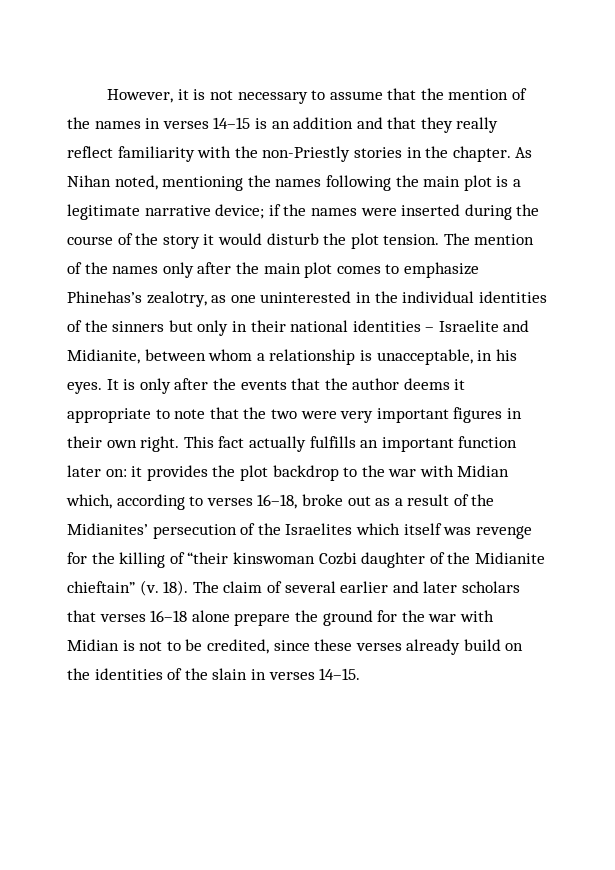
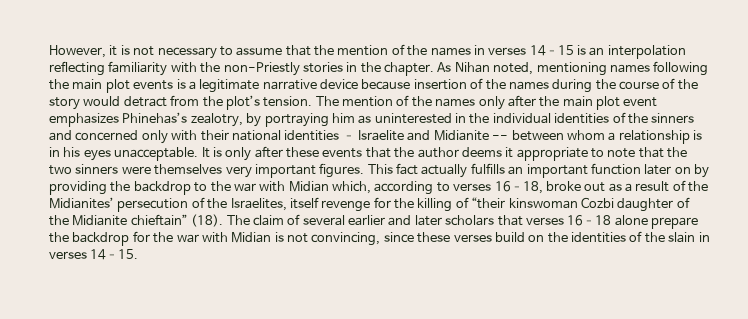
- However, it is not necessary to assume that the mention of the names in verses 14–15 is an addition and that they really reflect familiarity with the non-Priestly stories in the chapter.
+ However, it is not necessary to assume that the mention of the names in verses 14–15 is an interpolation reflecting familiarity with the non-Priestly stories in the chapter.
- As Nihan noted, mentioning the names following the main plot is a legitimate narrative device; if the names were inserted during the course of the story it would disturb the plot tension.
+ As Nihan noted, mentioning names following the main plot events is a legitimate narrative device because insertion of the names during the course of the story would detract from the plot’s tension.
- The mention of the names only after the main plot comes to emphasize Phinehas’s zealotry, as one uninterested in the individual identities of the sinners but only in their national identities – Israelite and Midianite, between whom a relationship is unacceptable, in his eyes.
+ The mention of the names only after the main plot event emphasizes Phinehas’s zealotry, by portraying him as uninterested in the individual identities of the sinners and concerned only with their national identities – Israelite and Midianite -- between whom a relationship is in his eyes unacceptable.
- It is only after the events that the author deems it appropriate to note that the two were very important figures in their own right.
+ It is only after these events that the author deems it appropriate to note that the two sinners were themselves very important figures.
- This fact actually fulfills an important function later on: it provides the plot backdrop to the war with Midian which, according to verses 16–18, broke out as a result of the Midianites’ persecution of the Israelites which itself was revenge for the killing of “their kinswoman Cozbi daughter of the Midianite chieftain” (v. 18).
+ This fact actually fulfills an important function later on by providing the backdrop to the war with Midian which, according to verses 16–18, broke out as a result of the Midianites’ persecution of the Israelites, itself revenge for the killing of “their kinswoman Cozbi daughter of the Midianite chieftain” (18).
- The claim of several earlier and later scholars that verses 16–18 alone prepare the ground for the war with Midian is not to be credited, since these verses already build on the identities of the slain in verses 14–15.
+ The claim of several earlier and later scholars that verses 16–18 alone prepare the backdrop for the war with Midian is not convincing, since these verses build on the identities of the slain in verses 14–15.

